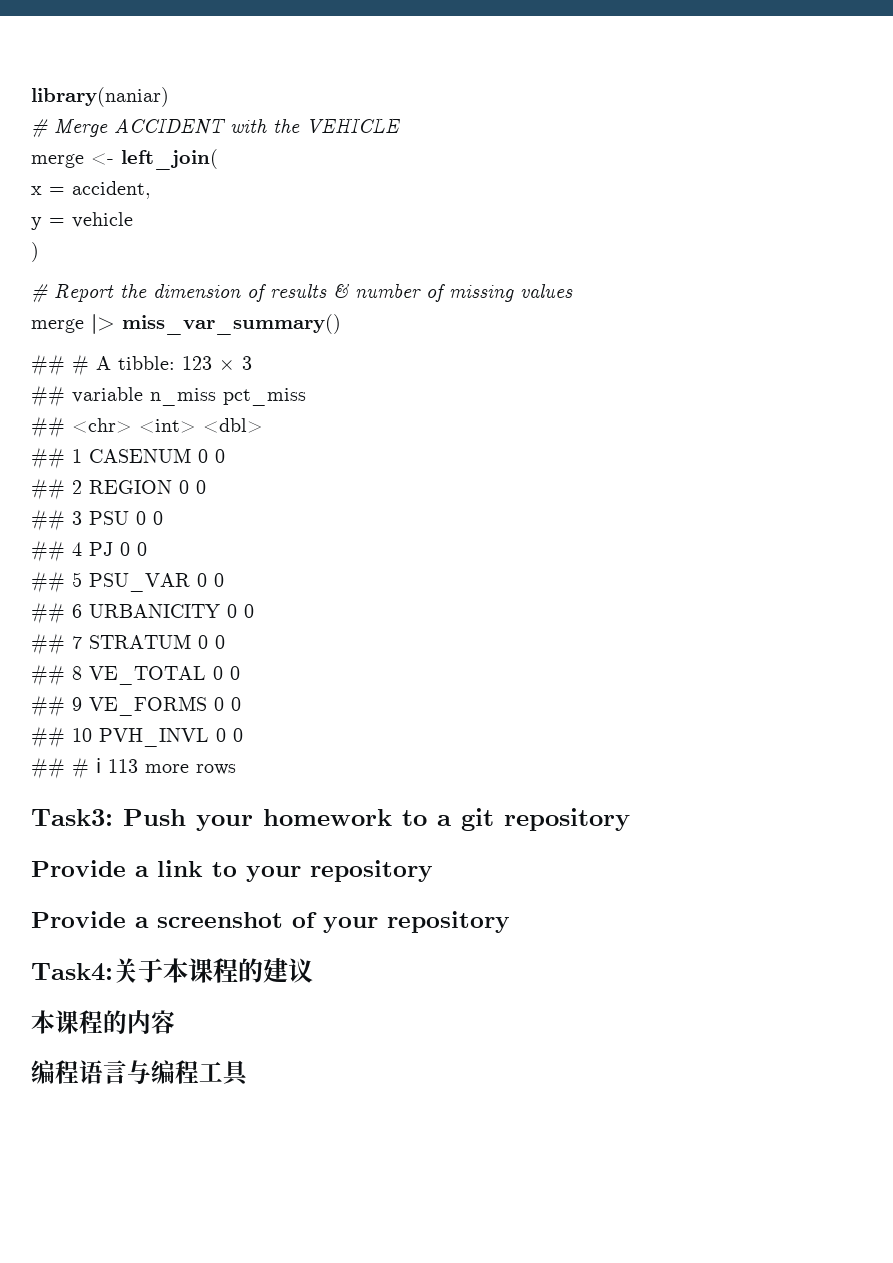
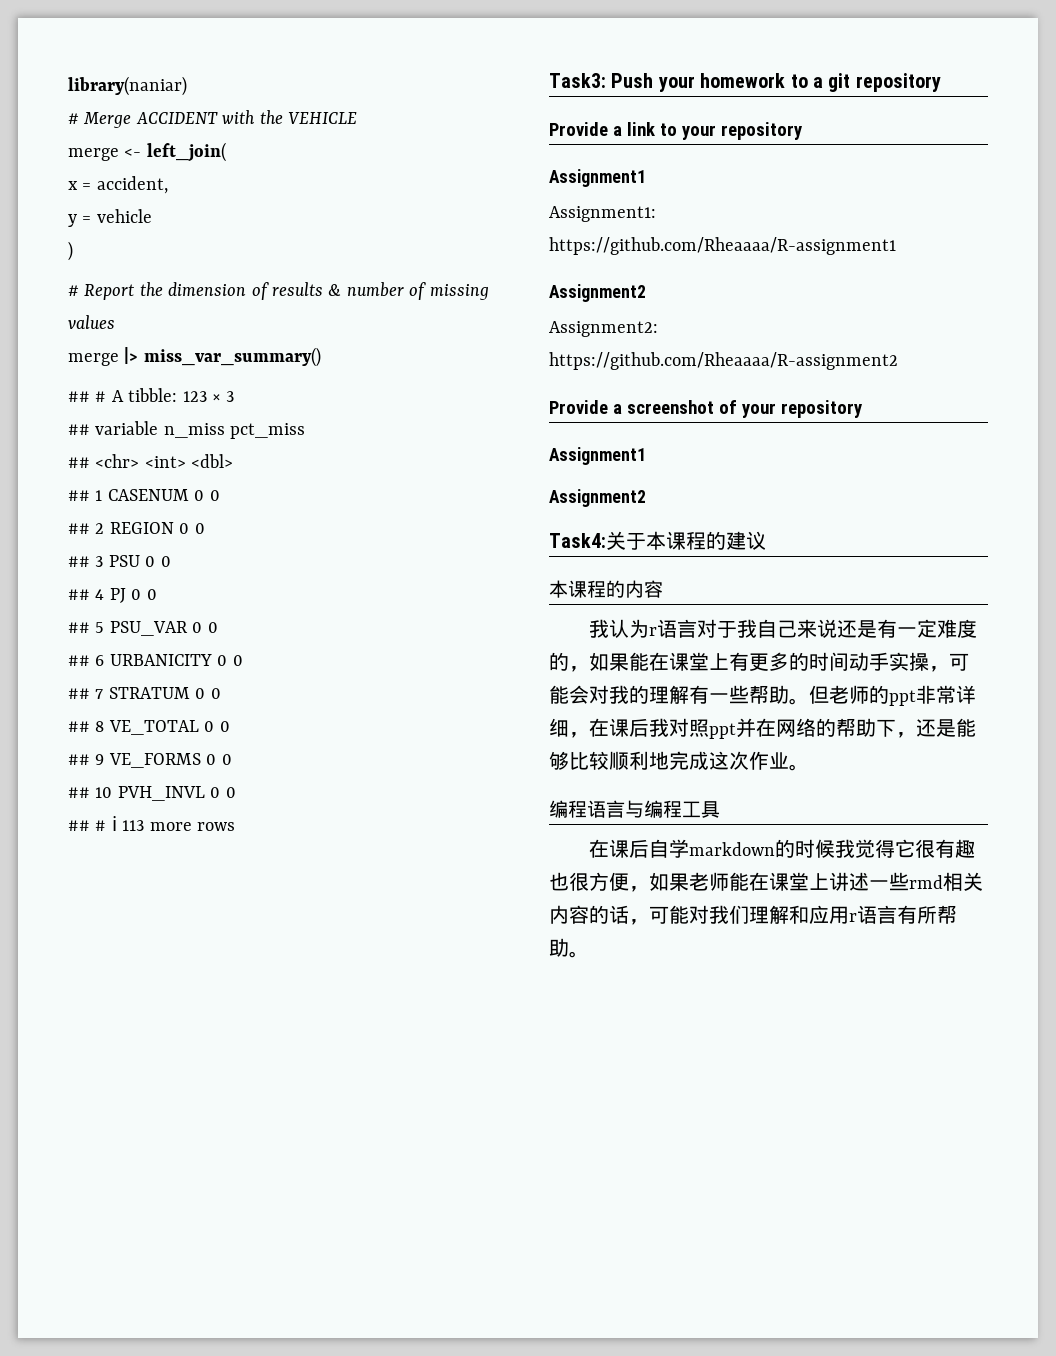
  Provide a link to your repository
+ Assignment1
+ Assignment1: https://github.com/Rheaaaa/R-assignment1
+ Assignment2
+ Assignment2: https://github.com/Rheaaaa/R-assignment2
  Provide a screenshot of your repository
+ Assignment1
+ Assignment2
+ 我认为r语言对于我自己来说还是有一定难度的，如果能在课堂上有更多的时间动手实操，可能会对我的理解有一些帮助。但老师的ppt非常详细，在课后我对照ppt并在网络的帮助下，还是能够比较顺利地完成这次作业。
+ 在课后自学markdown的时候我觉得它很有趣也很方便，如果老师能在课堂上讲述一些rmd相关内容的话，可能对我们理解和应用r语言有所帮助。

